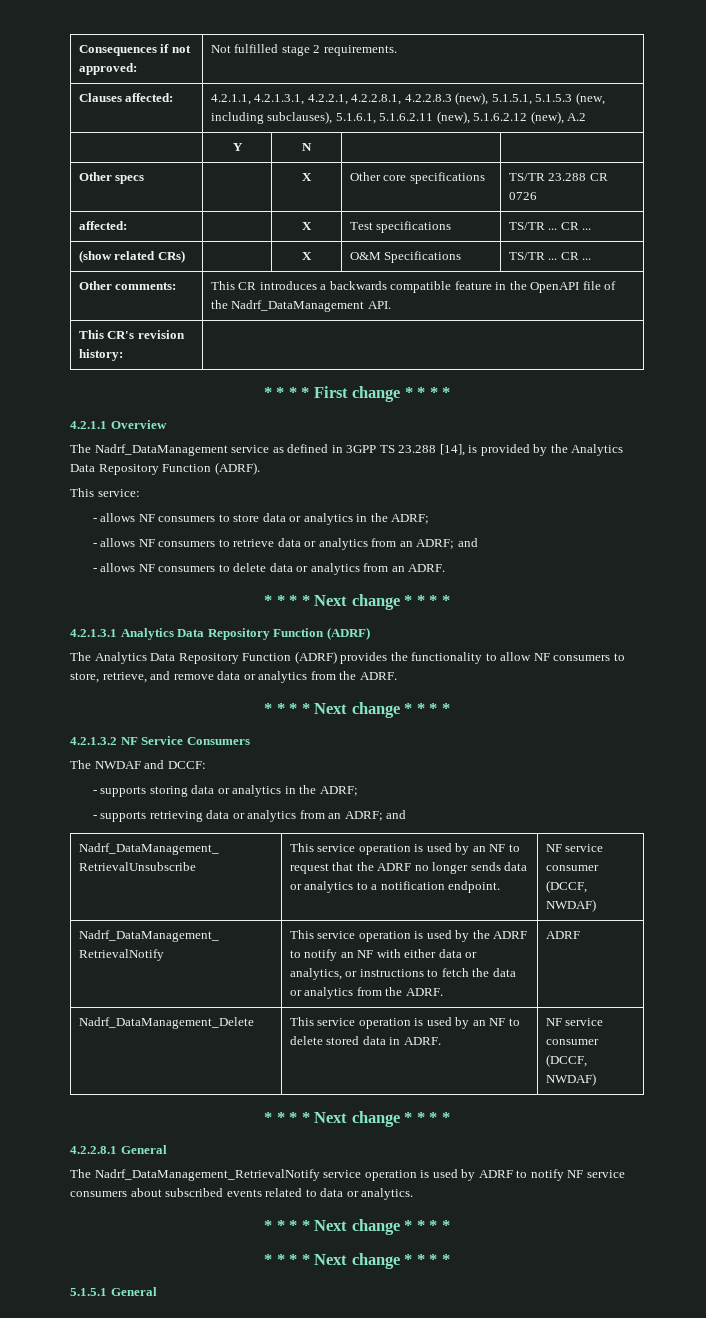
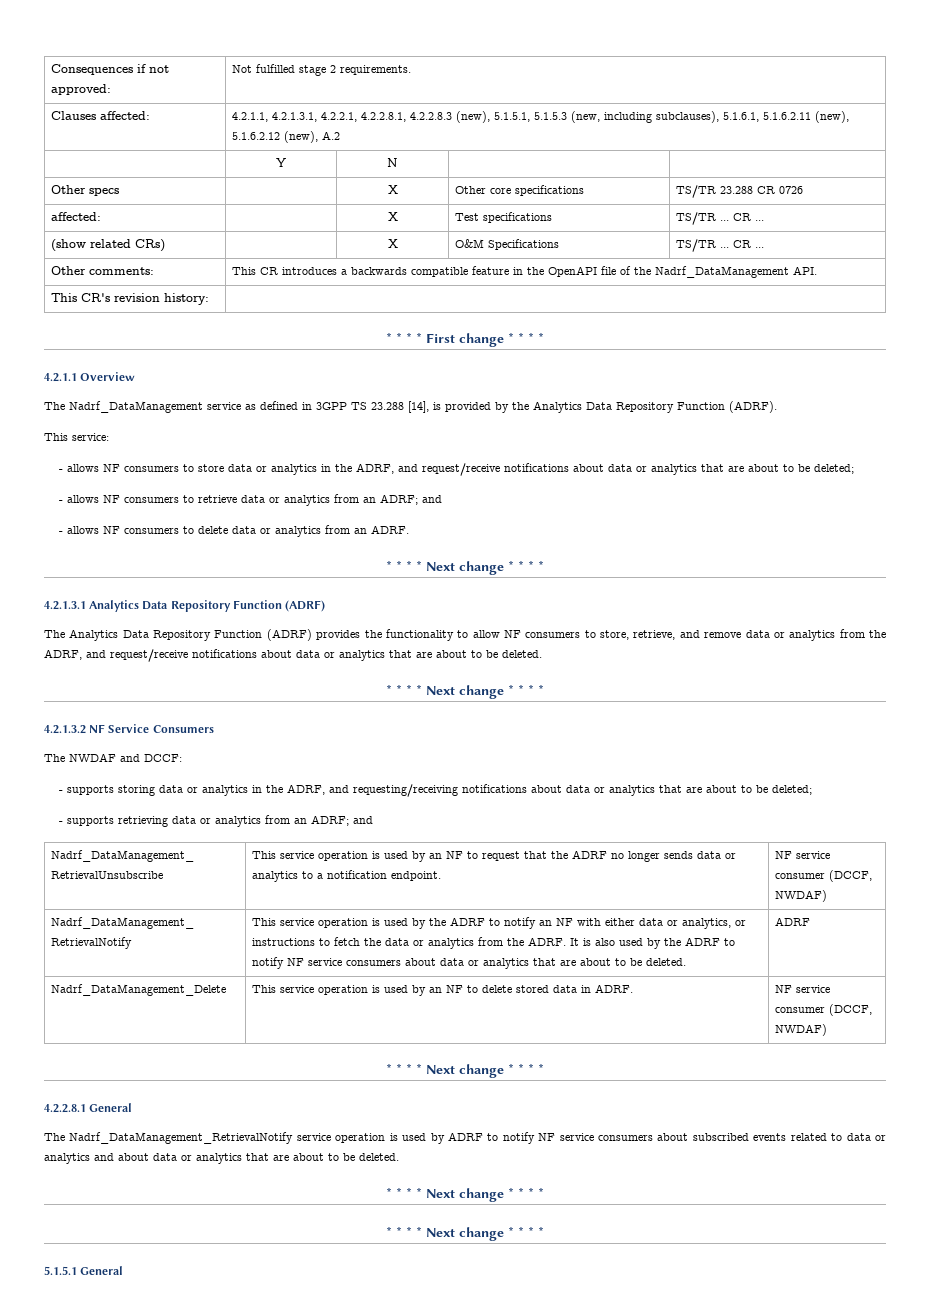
- - allows NF consumers to store data or analytics in the ADRF;
+ - allows NF consumers to store data or analytics in the ADRF, and request/receive notifications about data or analytics that are about to be deleted;
- The Analytics Data Repository Function (ADRF) provides the functionality to allow NF consumers to store, retrieve, and remove data or analytics from the ADRF.
+ The Analytics Data Repository Function (ADRF) provides the functionality to allow NF consumers to store, retrieve, and remove data or analytics from the ADRF, and request/receive notifications about data or analytics that are about to be deleted.
- - supports storing data or analytics in the ADRF;
+ - supports storing data or analytics in the ADRF, and requesting/receiving notifications about data or analytics that are about to be deleted;
+ It is also used by the ADRF to notify NF service consumers about data or analytics that are about to be deleted.
- The Nadrf_DataManagement_RetrievalNotify service operation is used by ADRF to notify NF service consumers about subscribed events related to data or analytics.
+ The Nadrf_DataManagement_RetrievalNotify service operation is used by ADRF to notify NF service consumers about subscribed events related to data or analytics and about data or analytics that are about to be deleted.

